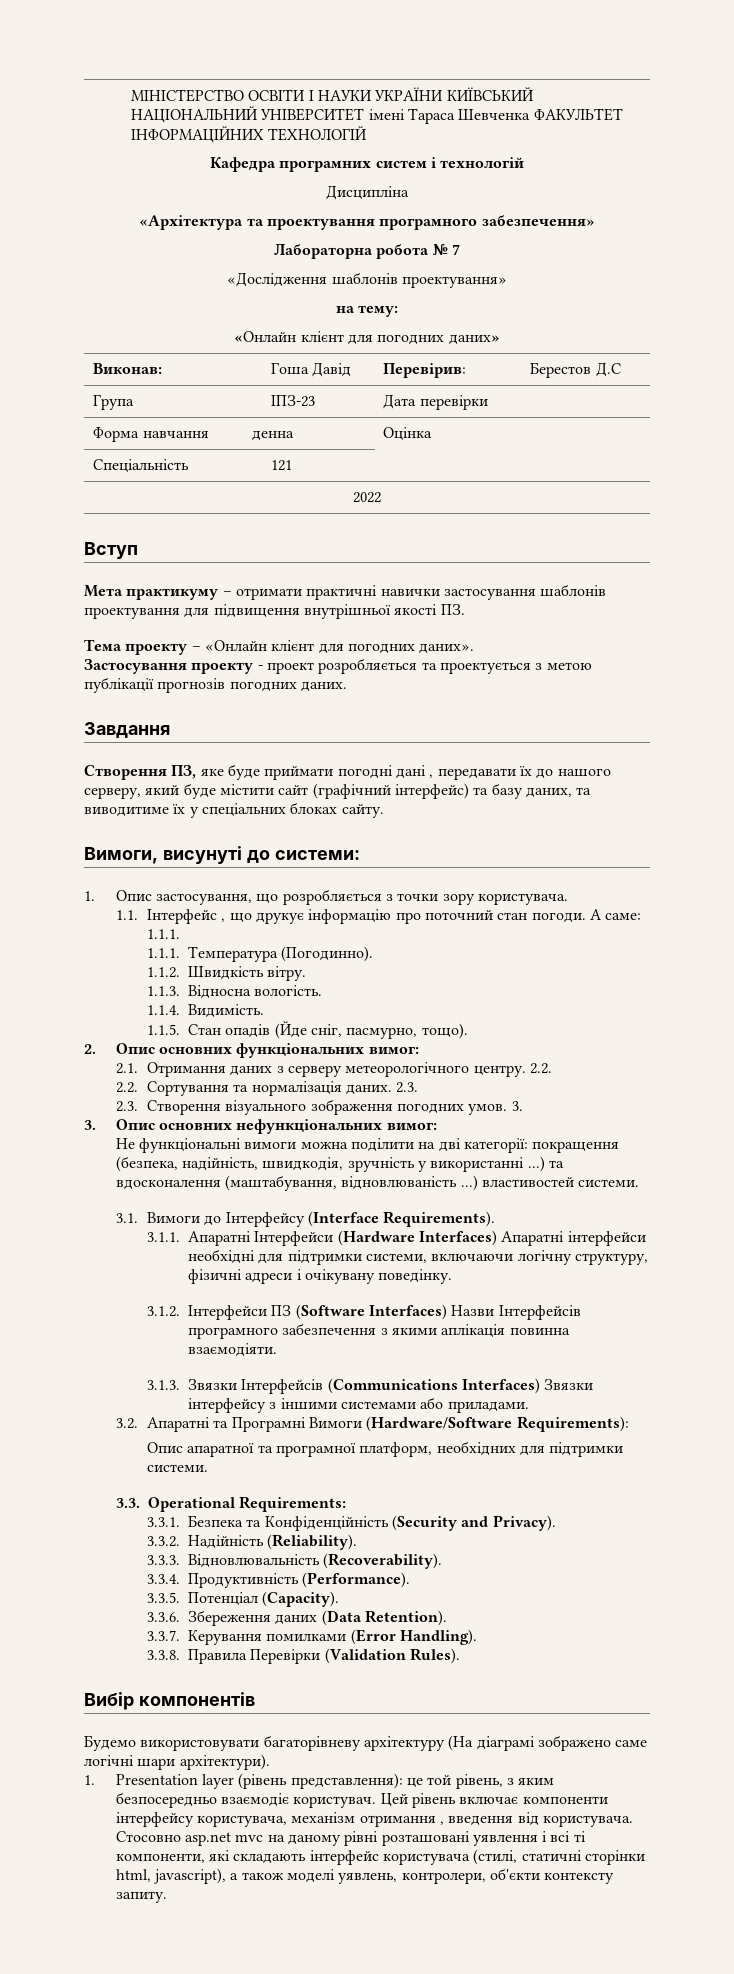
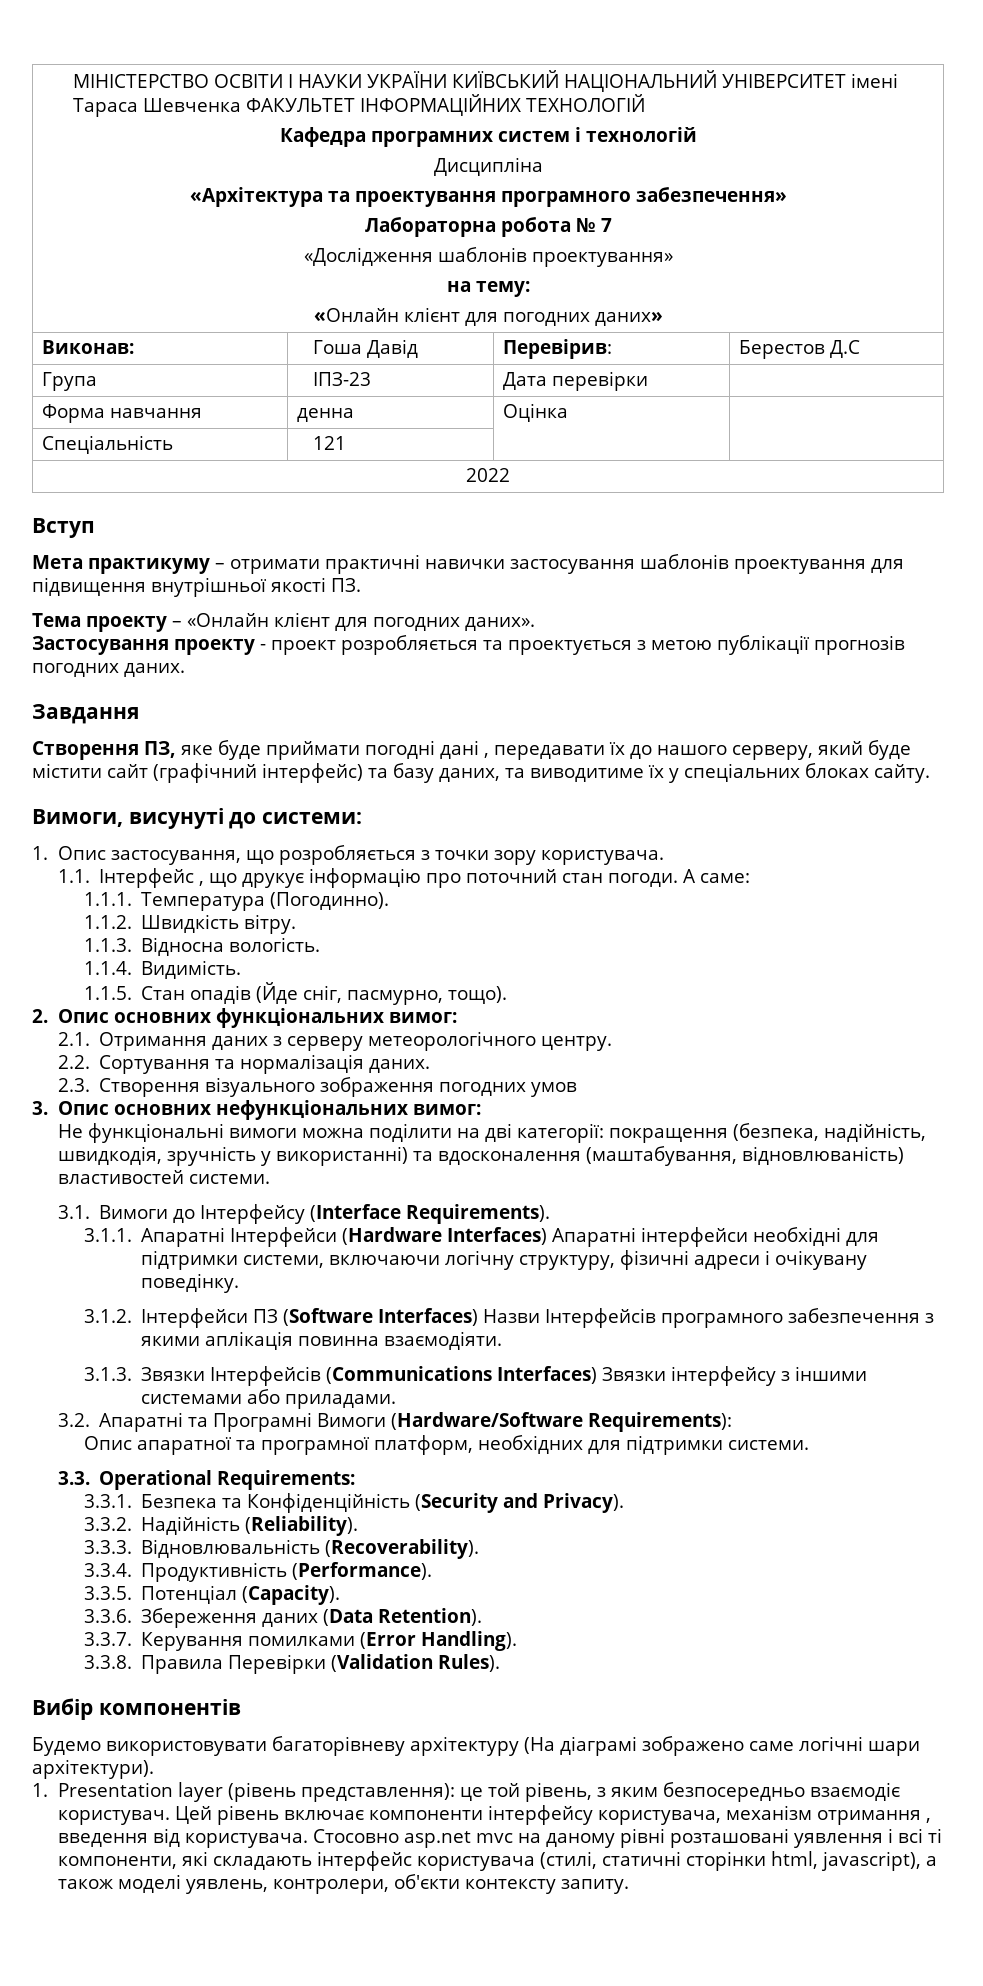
- А саме: 1.1.1.
+ А саме:
- 2.1. Отримання даних з серверу метеорологічного центру. 2.2.
+ 2.1. Отримання даних з серверу метеорологічного центру.
- 2.2. Сортування та нормалізація даних. 2.3.
+ 2.2. Сортування та нормалізація даних.
- 2.3. Створення візуального зображення погодних умов. 3.
+ 2.3. Створення візуального зображення погодних умов
- Не функціональні вимоги можна поділити на дві категорії: покращення (безпека, надійність, швидкодія, зручність у використанні ...) та вдосконалення (маштабування, відновлюваність ...) властивостей системи.
+ Не функціональні вимоги можна поділити на дві категорії: покращення (безпека, надійність, швидкодія, зручність у використанні) та вдосконалення (маштабування, відновлюваність) властивостей системи.

